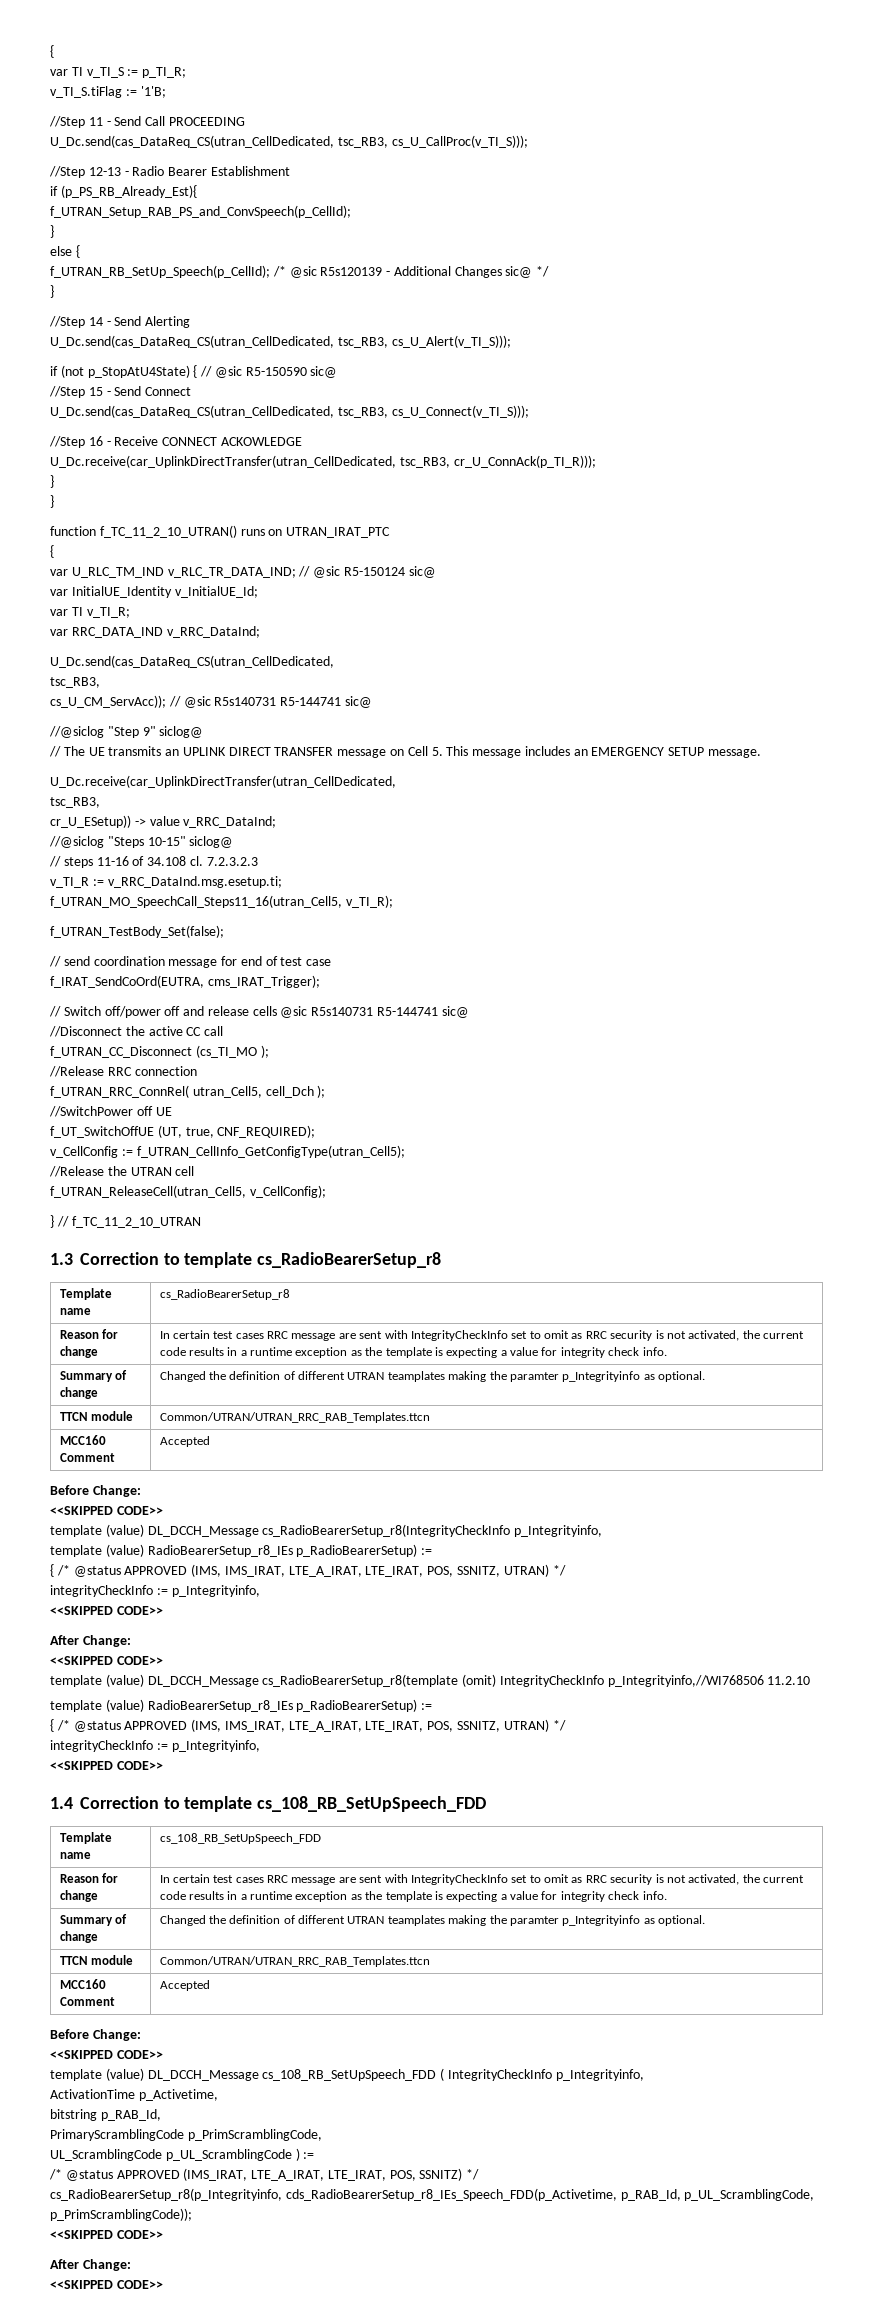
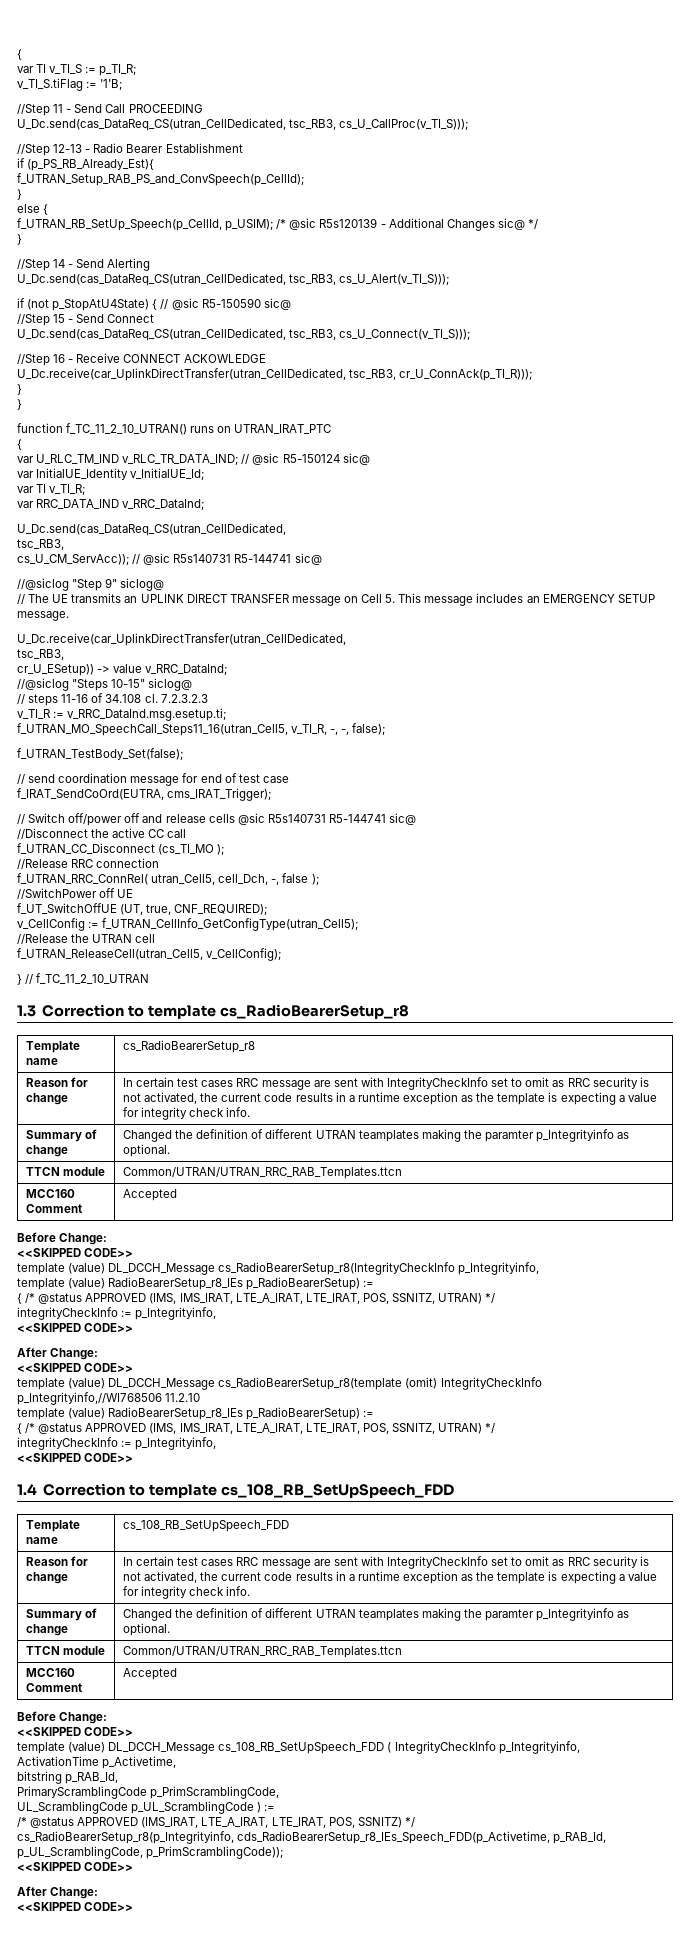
- f_UTRAN_RB_SetUp_Speech(p_CellId); /* @sic R5s120139 - Additional Changes sic@ */
+ f_UTRAN_RB_SetUp_Speech(p_CellId, p_USIM); /* @sic R5s120139 - Additional Changes sic@ */
- f_UTRAN_MO_SpeechCall_Steps11_16(utran_Cell5, v_TI_R);
+ f_UTRAN_MO_SpeechCall_Steps11_16(utran_Cell5, v_TI_R, -, -, false);
- f_UTRAN_RRC_ConnRel( utran_Cell5, cell_Dch );
+ f_UTRAN_RRC_ConnRel( utran_Cell5, cell_Dch, -, false );

